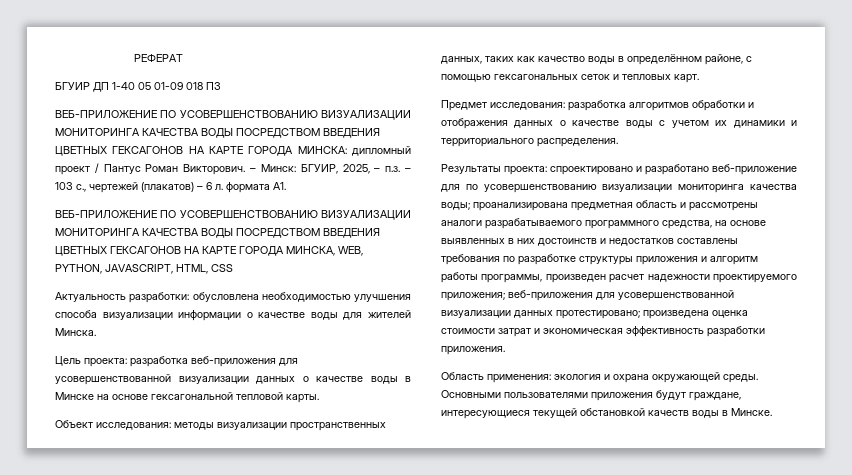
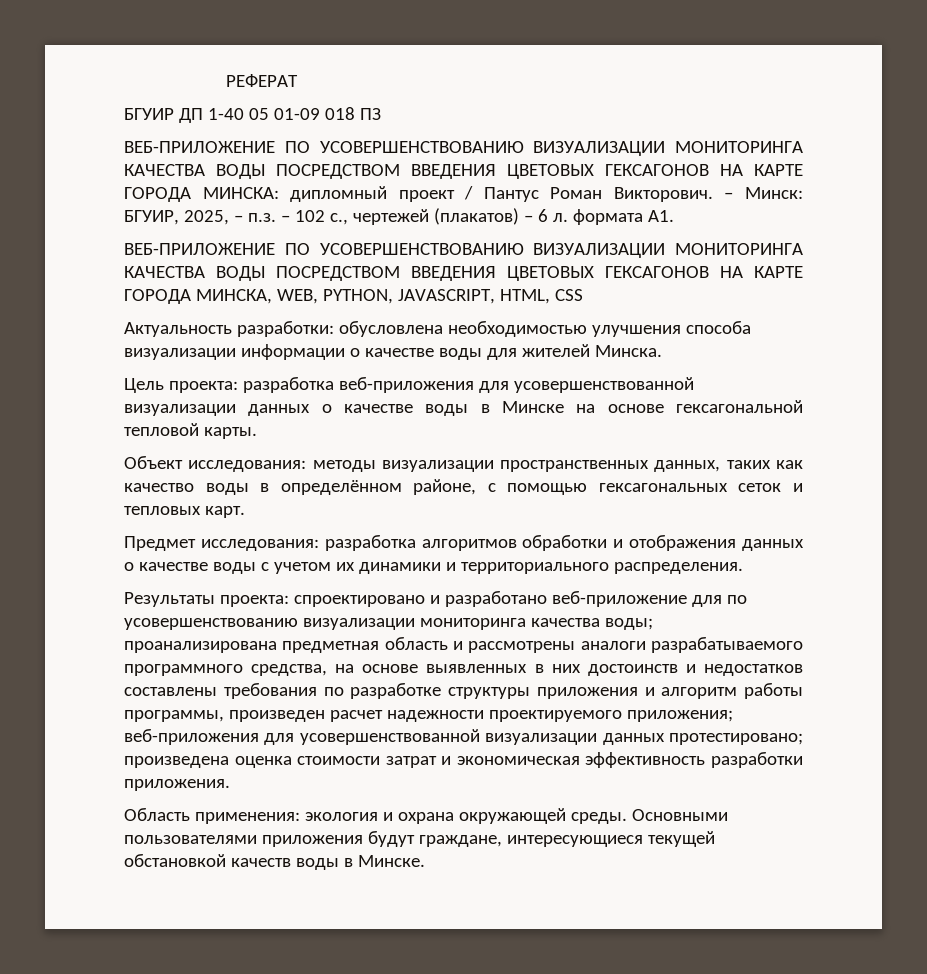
- ВЕБ-ПРИЛОЖЕНИЕ ПО УСОВЕРШЕНСТВОВАНИЮ ВИЗУАЛИЗАЦИИ МОНИТОРИНГА КАЧЕСТВА ВОДЫ ПОСРЕДСТВОМ ВВЕДЕНИЯ ЦВЕТНЫХ ГЕКСАГОНОВ НА КАРТЕ ГОРОДА МИНСКА: дипломный проект / Пантус Роман Викторович.
+ ВЕБ-ПРИЛОЖЕНИЕ ПО УСОВЕРШЕНСТВОВАНИЮ ВИЗУАЛИЗАЦИИ МОНИТОРИНГА КАЧЕСТВА ВОДЫ ПОСРЕДСТВОМ ВВЕДЕНИЯ ЦВЕТОВЫХ ГЕКСАГОНОВ НА КАРТЕ ГОРОДА МИНСКА: дипломный проект / Пантус Роман Викторович.
- – Минск: БГУИР, 2025, – п.з. – 103 с., чертежей (плакатов) – 6 л. формата А1.
+ – Минск: БГУИР, 2025, – п.з. – 102 с., чертежей (плакатов) – 6 л. формата А1.
- ВЕБ-ПРИЛОЖЕНИЕ ПО УСОВЕРШЕНСТВОВАНИЮ ВИЗУАЛИЗАЦИИ МОНИТОРИНГА КАЧЕСТВА ВОДЫ ПОСРЕДСТВОМ ВВЕДЕНИЯ ЦВЕТНЫХ ГЕКСАГОНОВ НА КАРТЕ ГОРОДА МИНСКА, WEB, PYTHON, JAVASCRIPT, HTML, CSS
+ ВЕБ-ПРИЛОЖЕНИЕ ПО УСОВЕРШЕНСТВОВАНИЮ ВИЗУАЛИЗАЦИИ МОНИТОРИНГА КАЧЕСТВА ВОДЫ ПОСРЕДСТВОМ ВВЕДЕНИЯ ЦВЕТОВЫХ ГЕКСАГОНОВ НА КАРТЕ ГОРОДА МИНСКА, WEB, PYTHON, JAVASCRIPT, HTML, CSS

